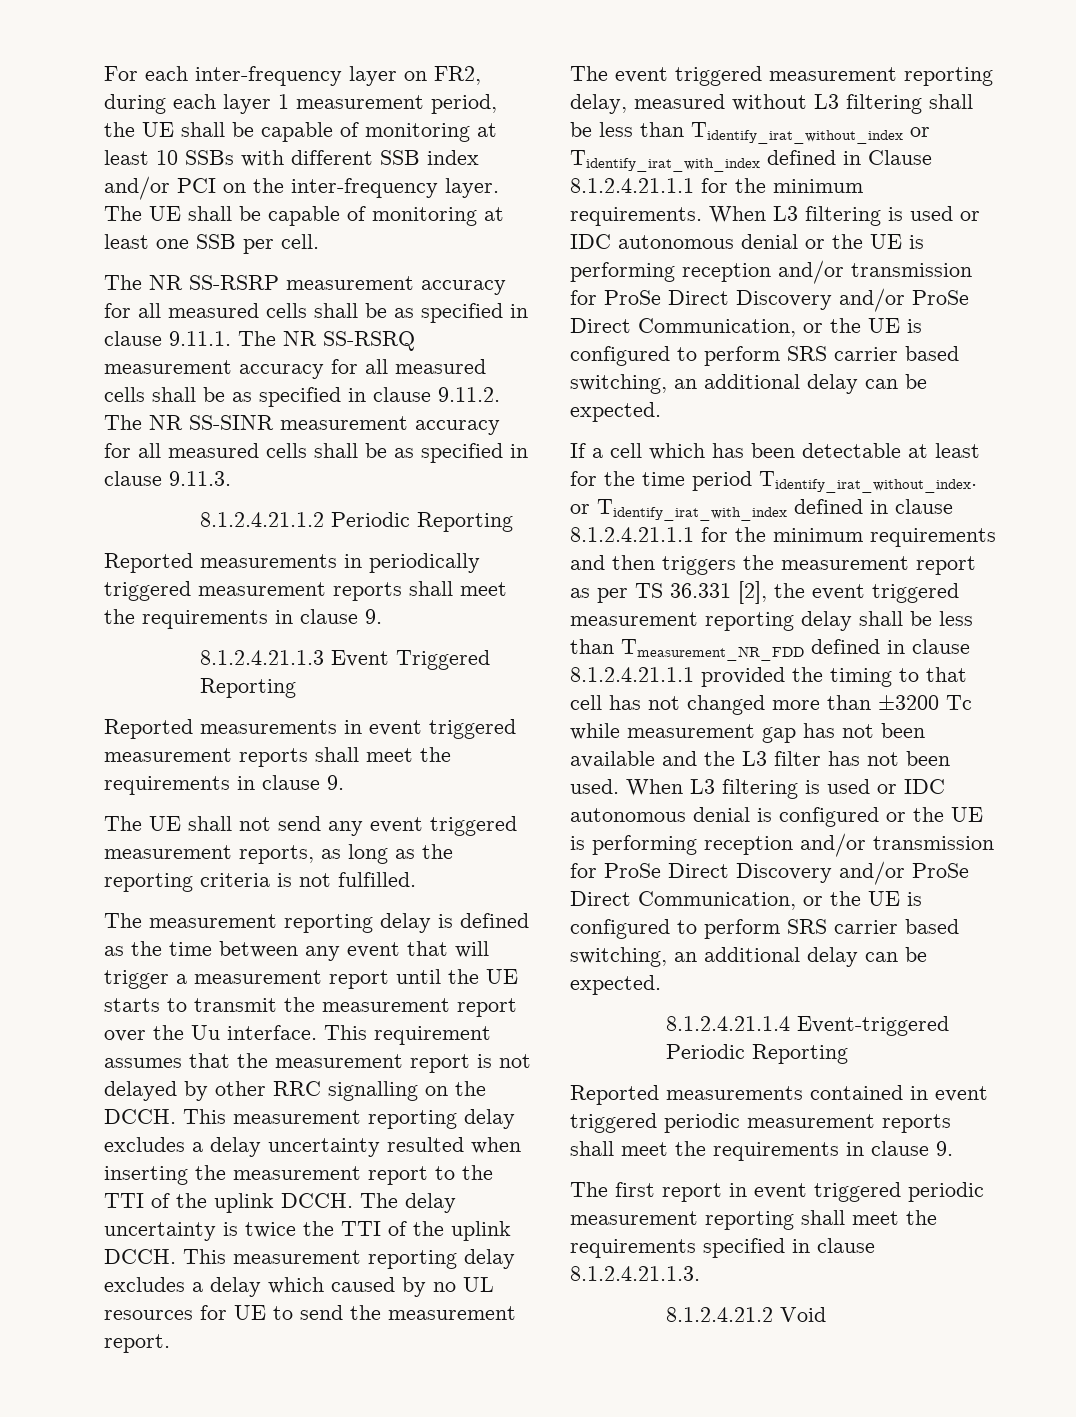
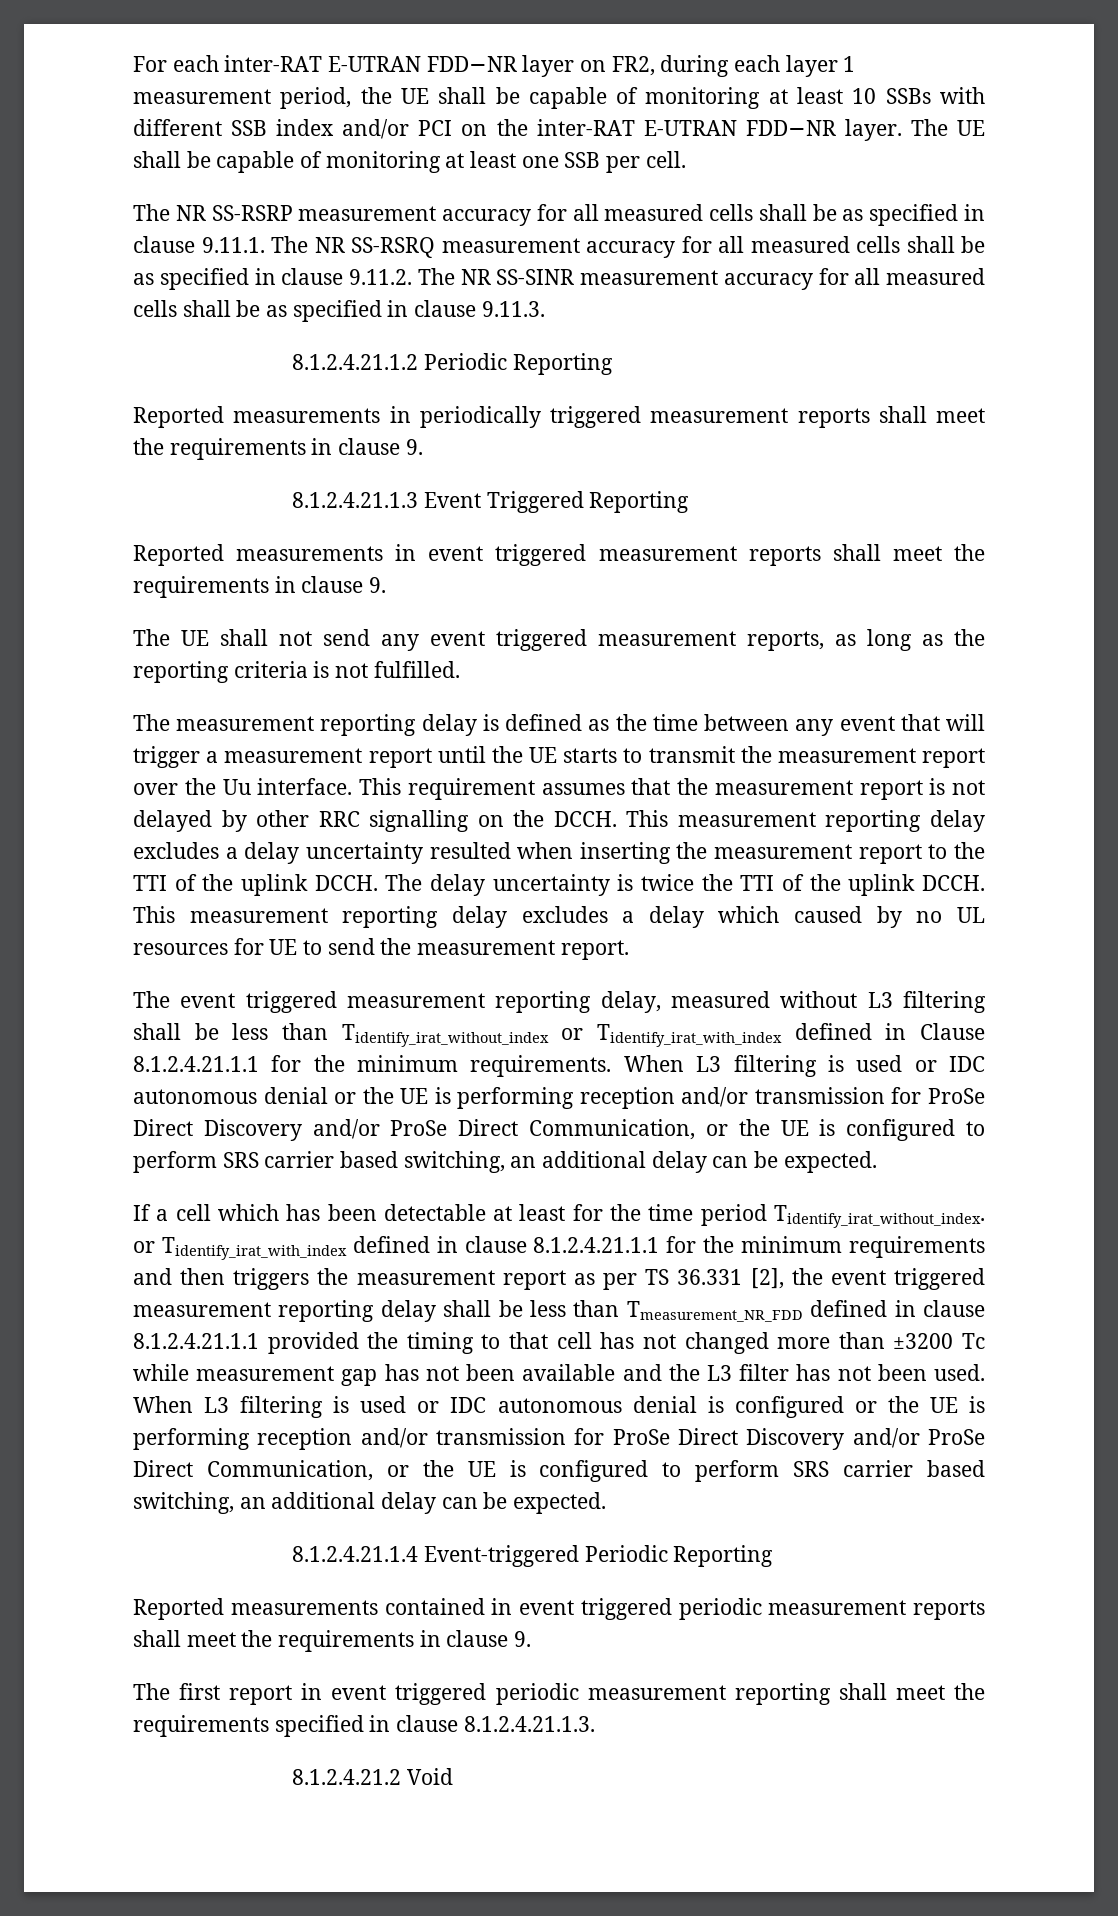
- For each inter-frequency layer on FR2, during each layer 1 measurement period, the UE shall be capable of monitoring at least 10 SSBs with different SSB index and/or PCI on the inter-frequency layer.
+ For each inter-RAT E-UTRAN FDD−NR layer on FR2, during each layer 1 measurement period, the UE shall be capable of monitoring at least 10 SSBs with different SSB index and/or PCI on the inter-RAT E-UTRAN FDD−NR layer.

